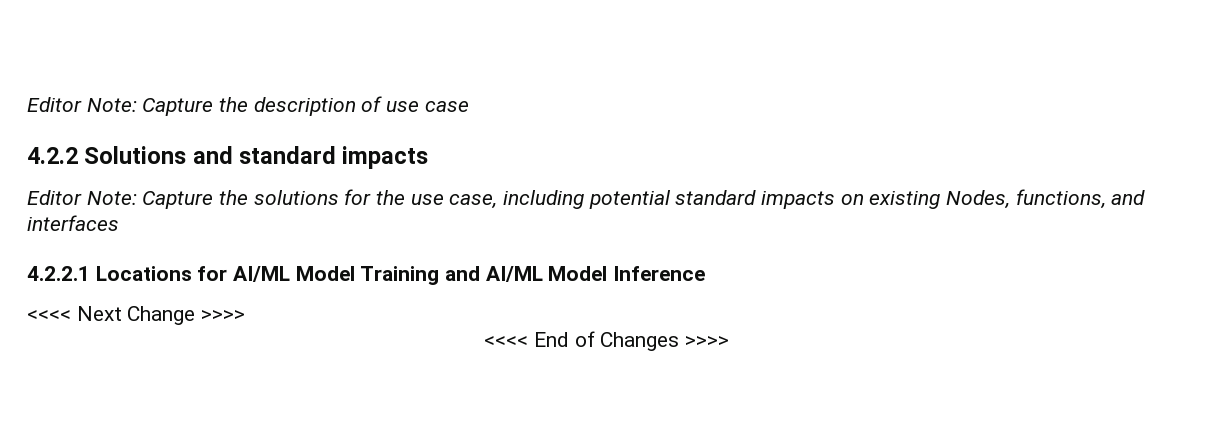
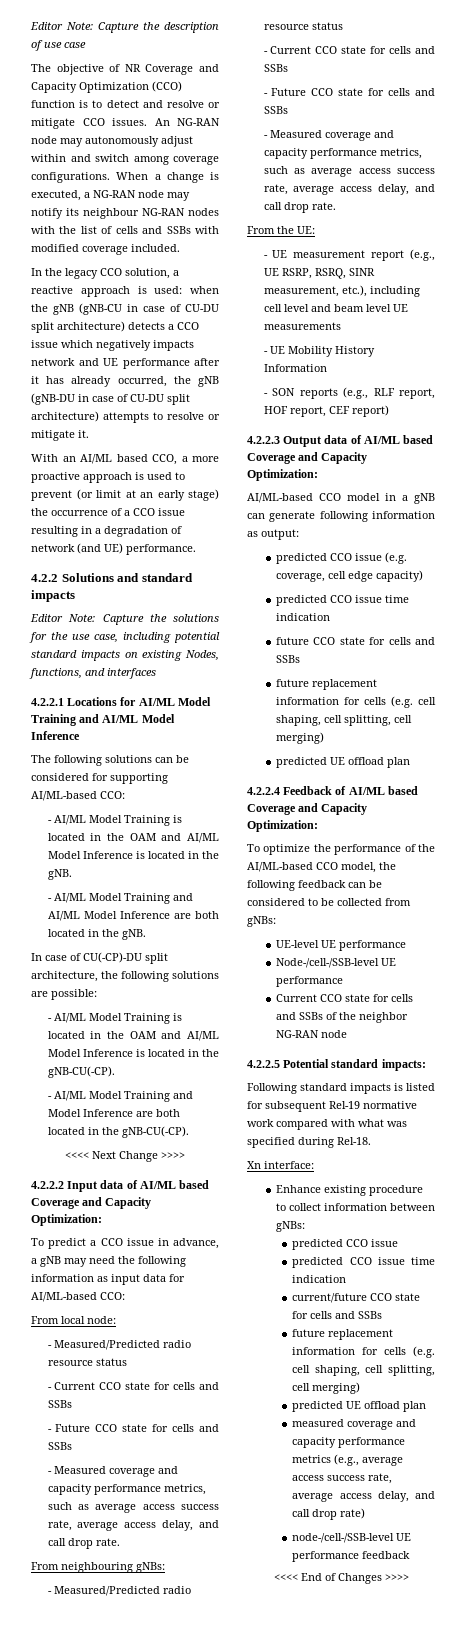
+ The objective of NR Coverage and Capacity Optimization (CCO) function is to detect and resolve or mitigate CCO issues. An NG-RAN node may autonomously adjust within and switch among coverage configurations. When a change is executed, a NG-RAN node may notify its neighbour NG-RAN nodes with the list of cells and SSBs with modified coverage included.
+ In the legacy CCO solution, a reactive approach is used: when the gNB (gNB-CU in case of CU-DU split architecture) detects a CCO issue which negatively impacts network and UE performance after it has already occurred, the gNB (gNB-DU in case of CU-DU split architecture) attempts to resolve or mitigate it.
+ With an AI/ML based CCO, a more proactive approach is used to prevent (or limit at an early stage) the occurrence of a CCO issue resulting in a degradation of network (and UE) performance.
+ The following solutions can be considered for supporting AI/ML-based CCO:
+ - AI/ML Model Training is located in the OAM and AI/ML Model Inference is located in the gNB.
+ - AI/ML Model Training and AI/ML Model Inference are both located in the gNB.
+ In case of CU(-CP)-DU split architecture, the following solutions are possible:
+ - AI/ML Model Training is located in the OAM and AI/ML Model Inference is located in the gNB-CU(-CP).
+ - AI/ML Model Training and Model Inference are both located in the gNB-CU(-CP).
  <<<< Next Change >>>>
+ 4.2.2.2 Input data of AI/ML based Coverage and Capacity Optimization:
+ To predict a CCO issue in advance, a gNB may need the following information as input data for AI/ML-based CCO:
+ From local node:
+ - Measured/Predicted radio resource status
+ - Current CCO state for cells and SSBs
+ - Future CCO state for cells and SSBs
+ - Measured coverage and capacity performance metrics, such as average access success rate, average access delay, and call drop rate.
+ From neighbouring gNBs:
+ - Measured/Predicted radio resource status
+ - Current CCO state for cells and SSBs
+ - Future CCO state for cells and SSBs
+ - Measured coverage and capacity performance metrics, such as average access success rate, average access delay, and call drop rate.
+ From the UE:
+ - UE measurement report (e.g., UE RSRP, RSRQ, SINR measurement, etc.), including cell level and beam level UE measurements
+ - UE Mobility History Information
+ - SON reports (e.g., RLF report, HOF report, CEF report)
+ 4.2.2.3 Output data of AI/ML based Coverage and Capacity Optimization:
+ AI/ML-based CCO model in a gNB can generate following information as output:
+ predicted CCO issue (e.g. coverage, cell edge capacity)
+ predicted CCO issue time indication
+ future CCO state for cells and SSBs
+ future replacement information for cells (e.g. cell shaping, cell splitting, cell merging)
+ predicted UE offload plan
+ 4.2.2.4 Feedback of AI/ML based Coverage and Capacity Optimization:
+ To optimize the performance of the AI/ML-based CCO model, the following feedback can be considered to be collected from gNBs:
+ UE-level UE performance
+ Node-/cell-/SSB-level UE performance
+ Current CCO state for cells and SSBs of the neighbor NG-RAN node
+ 4.2.2.5 Potential standard impacts:
+ Following standard impacts is listed for subsequent Rel-19 normative work compared with what was specified during Rel-18.
+ Xn interface:
+ Enhance existing procedure to collect information between gNBs:
+ predicted CCO issue
+ predicted CCO issue time indication
+ current/future CCO state for cells and SSBs
+ future replacement information for cells (e.g. cell shaping, cell splitting, cell merging)
+ predicted UE offload plan
+ measured coverage and capacity performance metrics (e.g., average access success rate, average access delay, and call drop rate)
+ node-/cell-/SSB-level UE performance feedback

